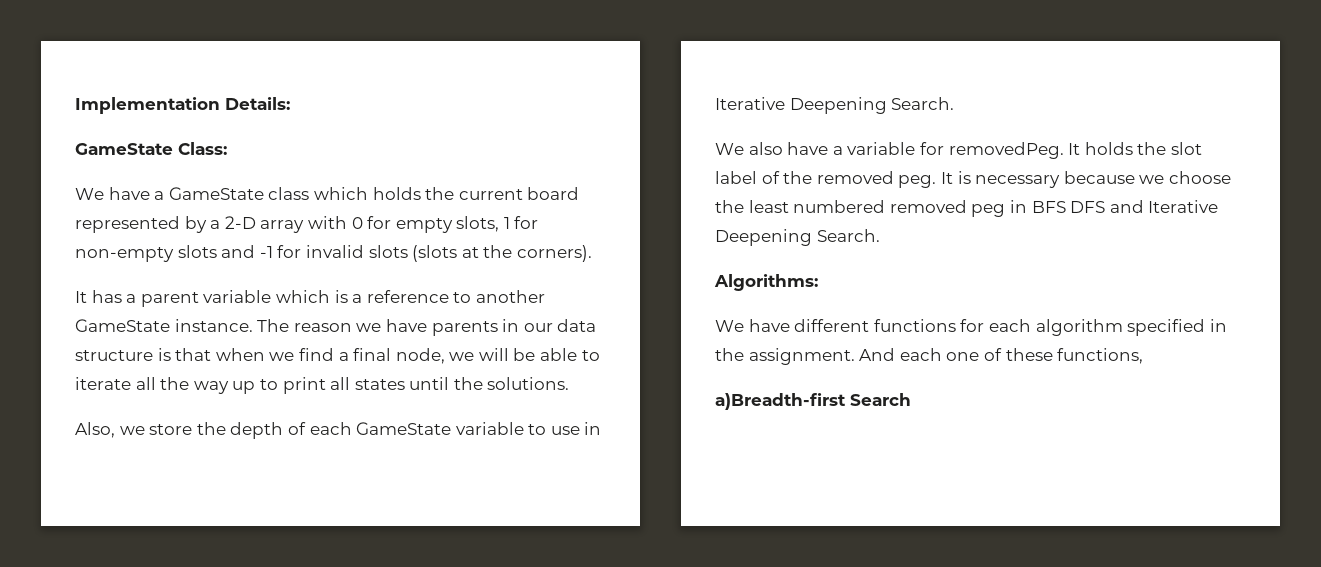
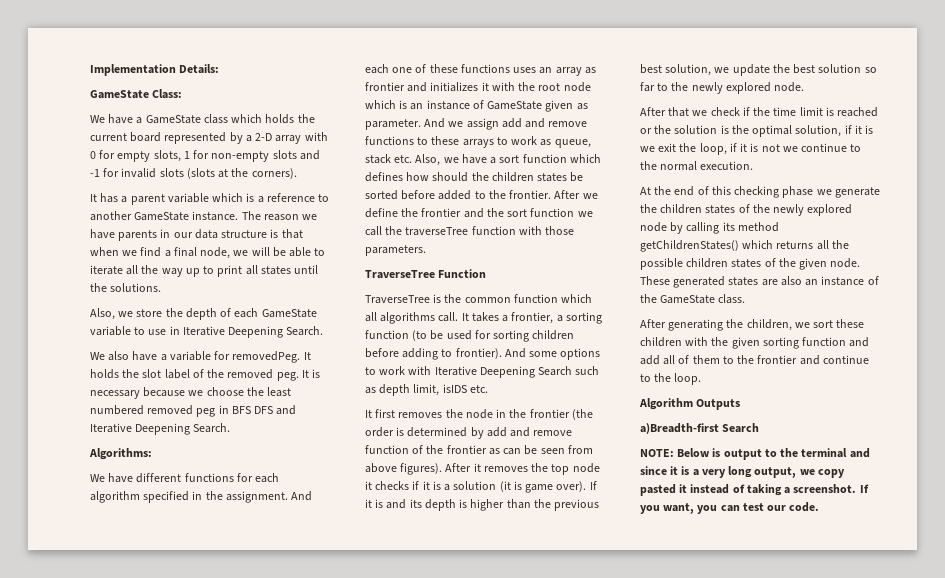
- And each one of these functions,
+ And each one of these functions uses an array as frontier and initializes it with the root node which is an instance of GameState given as parameter. And we assign add and remove functions to these arrays to work as queue, stack etc. Also, we have a sort function which defines how should the children states be sorted before added to the frontier. After we define the frontier and the sort function we call the traverseTree function with those parameters.
+ TraverseTree Function
+ TraverseTree is the common function which all algorithms call. It takes a frontier, a sorting function (to be used for sorting children before adding to frontier). And some options to work with Iterative Deepening Search such as depth limit, isIDS etc.
+ It first removes the node in the frontier (the order is determined by add and remove function of the frontier as can be seen from above figures). After it removes the top node it checks if it is a solution (it is game over). If it is and its depth is higher than the previous best solution, we update the best solution so far to the newly explored node.
+ After that we check if the time limit is reached or the solution is the optimal solution, if it is we exit the loop, if it is not we continue to the normal execution.
+ At the end of this checking phase we generate the children states of the newly explored node by calling its method getChildrenStates() which returns all the possible children states of the given node. These generated states are also an instance of the GameState class.
+ After generating the children, we sort these children with the given sorting function and add all of them to the frontier and continue to the loop.
+ Algorithm Outputs
  a)Breadth-first Search
+ NOTE: Below is output to the terminal and since it is a very long output, we copy pasted it instead of taking a screenshot. If you want, you can test our code.

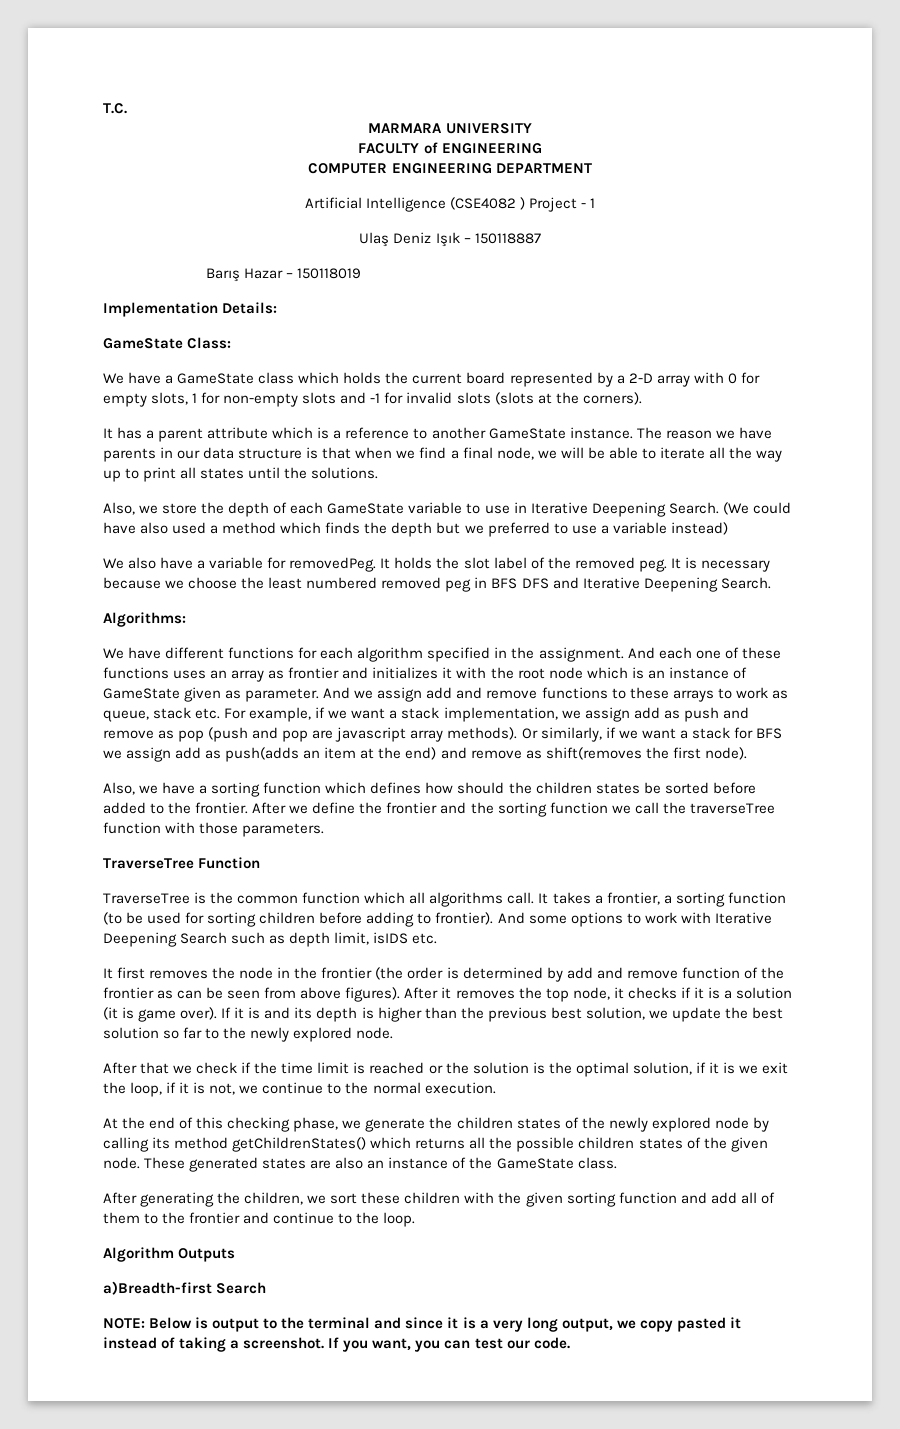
+ T.C.
+ MARMARA UNIVERSITY
+ FACULTY of ENGINEERING
+ COMPUTER ENGINEERING DEPARTMENT
+ Artificial Intelligence (CSE4082 ) Project - 1
+ Ulaş Deniz Işık – 150118887
+ Barış Hazar – 150118019
- It has a parent variable which is a reference to another GameState instance.
+ It has a parent attribute which is a reference to another GameState instance.
+ (We could have also used a method which finds the depth but we preferred to use a variable instead)
- And we assign add and remove functions to these arrays to work as queue, stack etc. Also, we have a sort function which defines how should the children states be sorted before added to the frontier.
+ And we assign add and remove functions to these arrays to work as queue, stack etc. For example, if we want a stack implementation, we assign add as push and remove as pop (push and pop are javascript array methods). Or similarly, if we want a stack for BFS we assign add as push(adds an item at the end) and remove as shift(removes the first node).
+ Also, we have a sorting function which defines how should the children states be sorted before added to the frontier.
- After we define the frontier and the sort function we call the traverseTree function with those parameters.
+ After we define the frontier and the sorting function we call the traverseTree function with those parameters.
- After it removes the top node it checks if it is a solution (it is game over).
+ After it removes the top node, it checks if it is a solution (it is game over).
- After that we check if the time limit is reached or the solution is the optimal solution, if it is we exit the loop, if it is not we continue to the normal execution.
+ After that we check if the time limit is reached or the solution is the optimal solution, if it is we exit the loop, if it is not, we continue to the normal execution.
- At the end of this checking phase we generate the children states of the newly explored node by calling its method getChildrenStates() which returns all the possible children states of the given node.
+ At the end of this checking phase, we generate the children states of the newly explored node by calling its method getChildrenStates() which returns all the possible children states of the given node.

